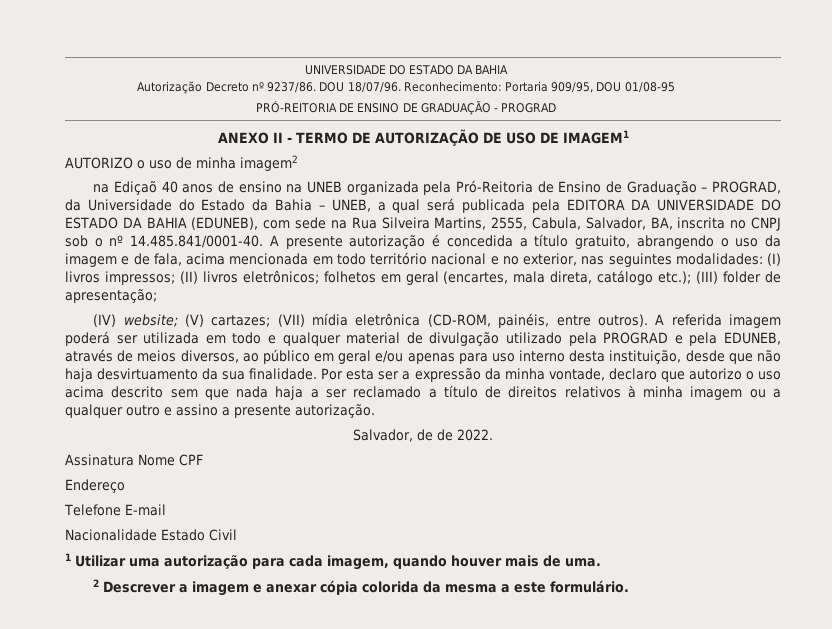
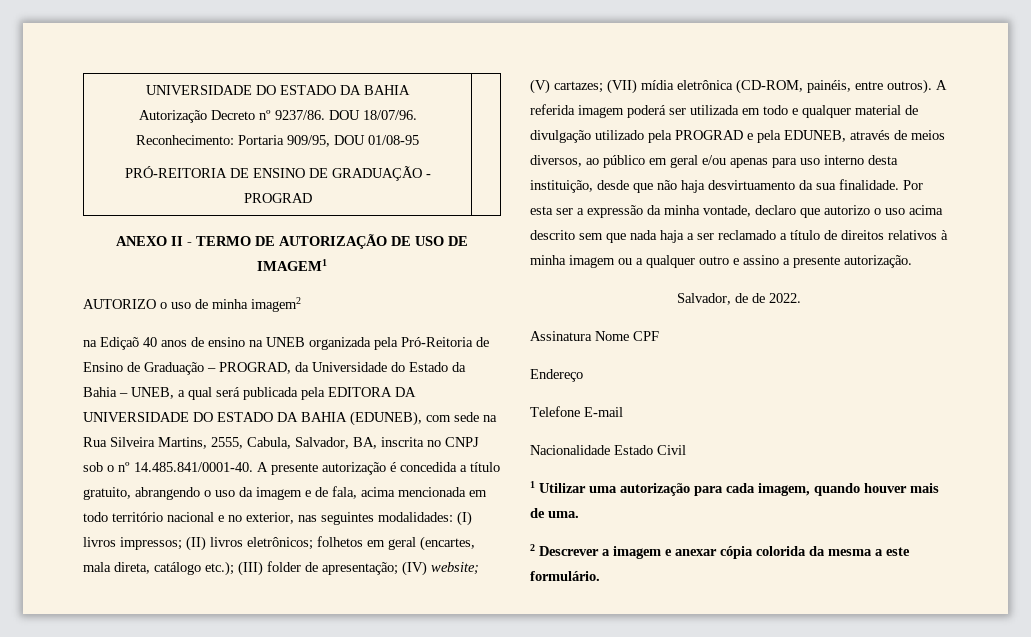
- (III) folder de apresentação;
- (IV) website;
+ (III) folder de apresentação; (IV) website;

